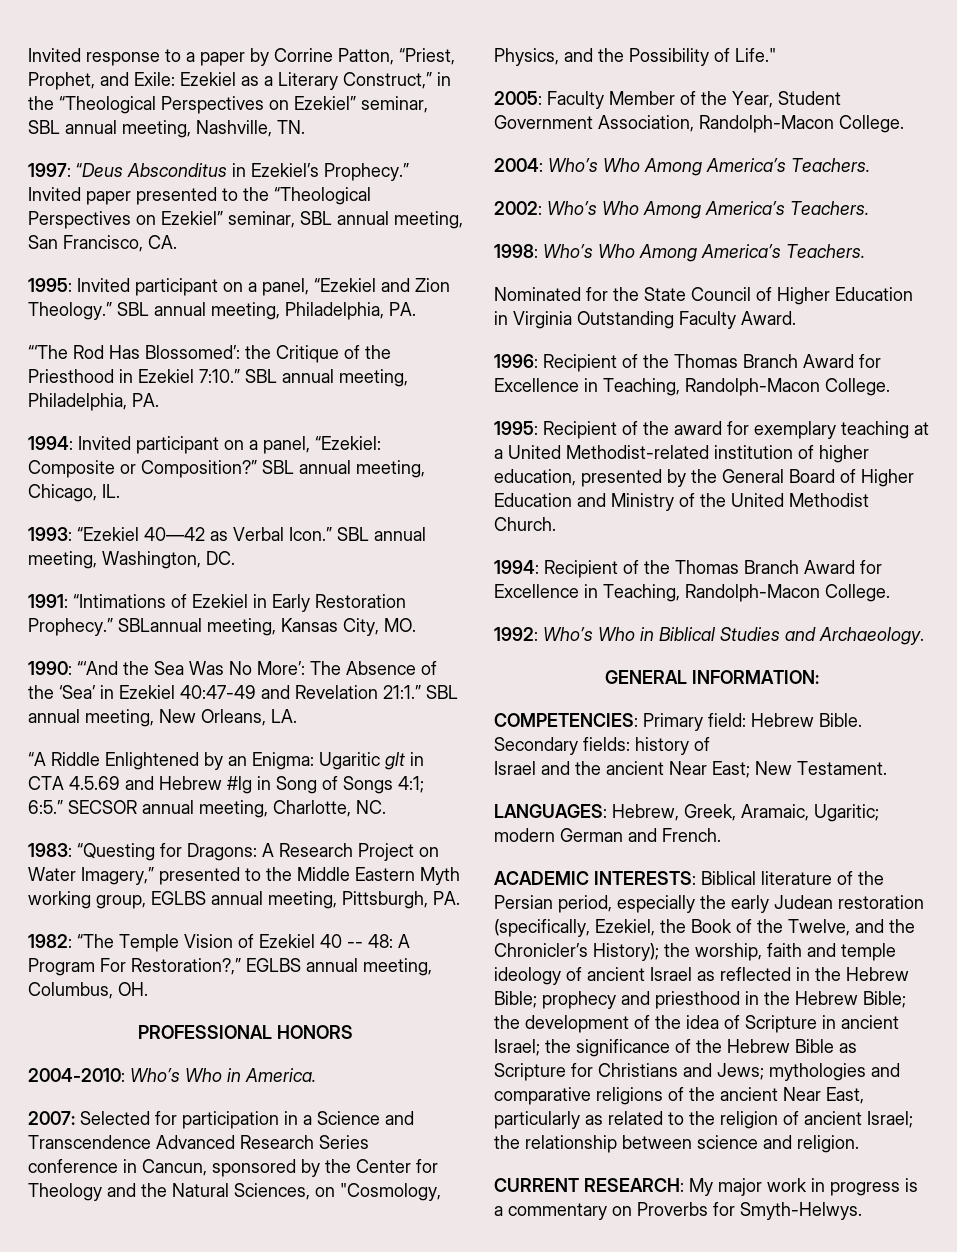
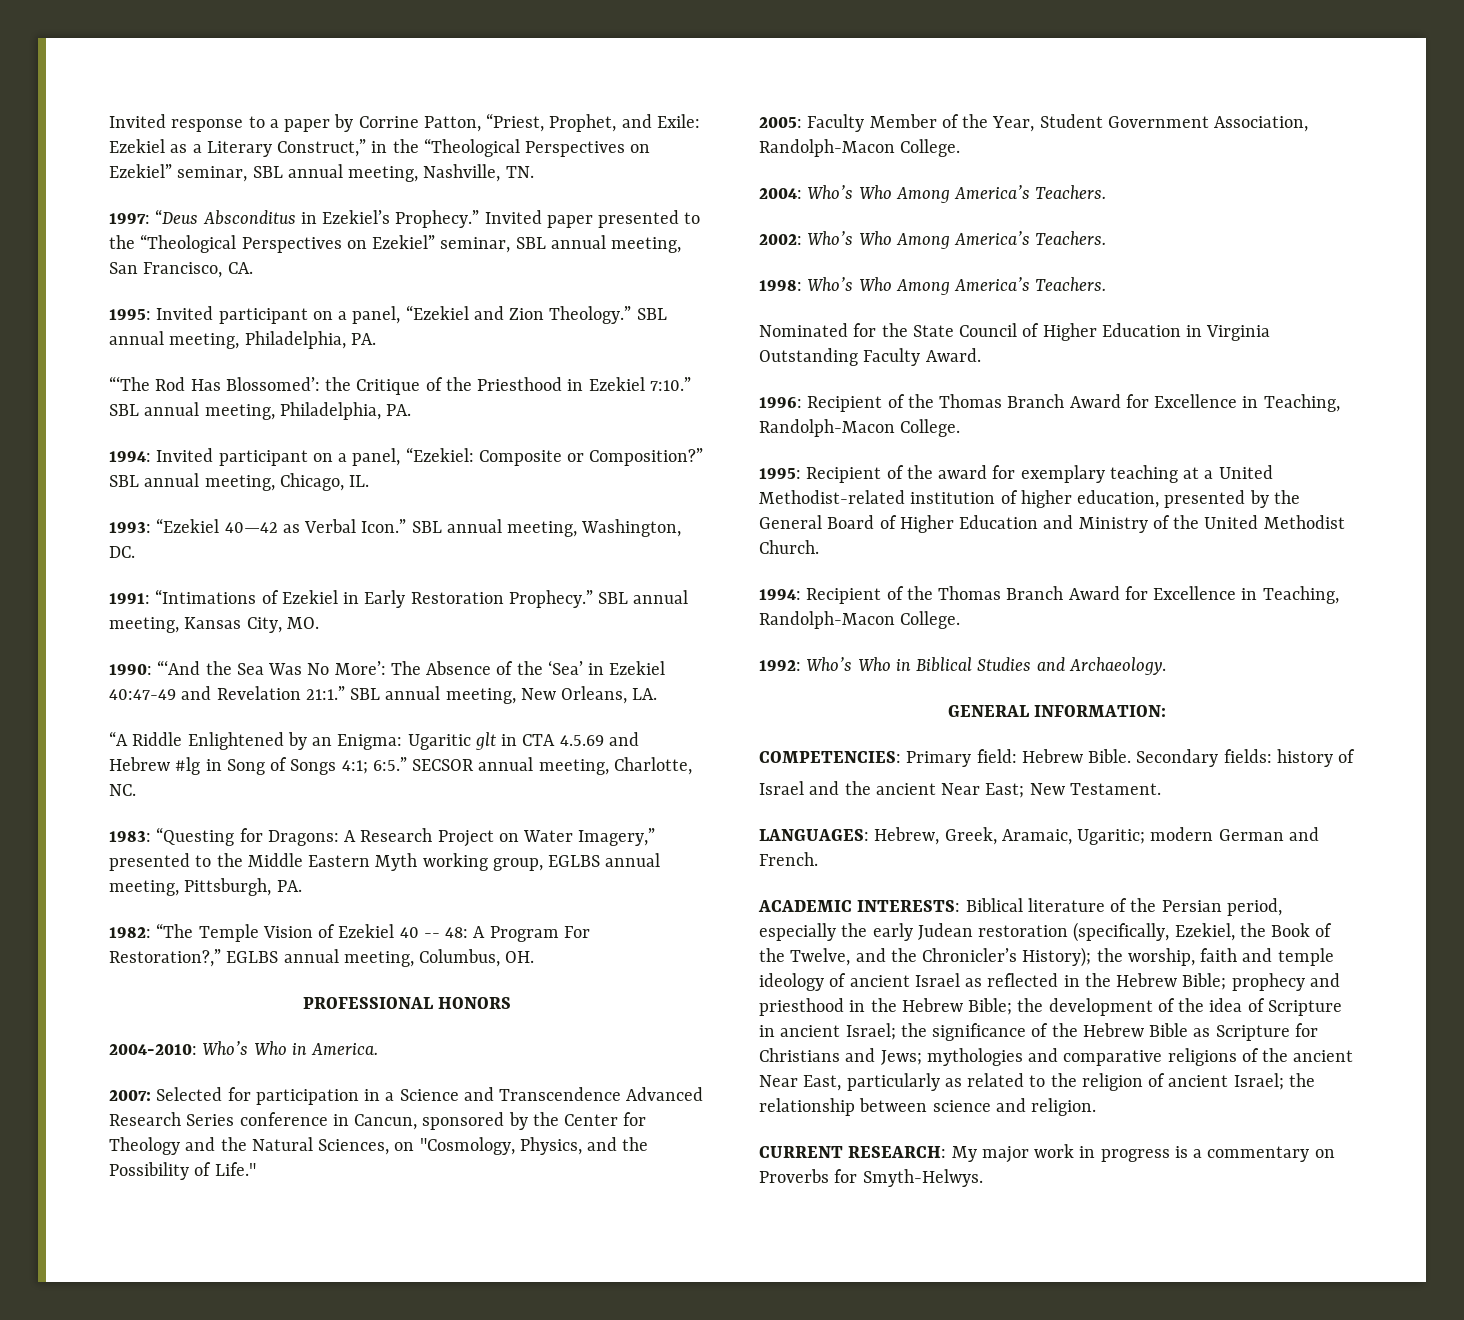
- SBLannual meeting, Kansas City, MO.
+ SBL annual meeting, Kansas City, MO.

